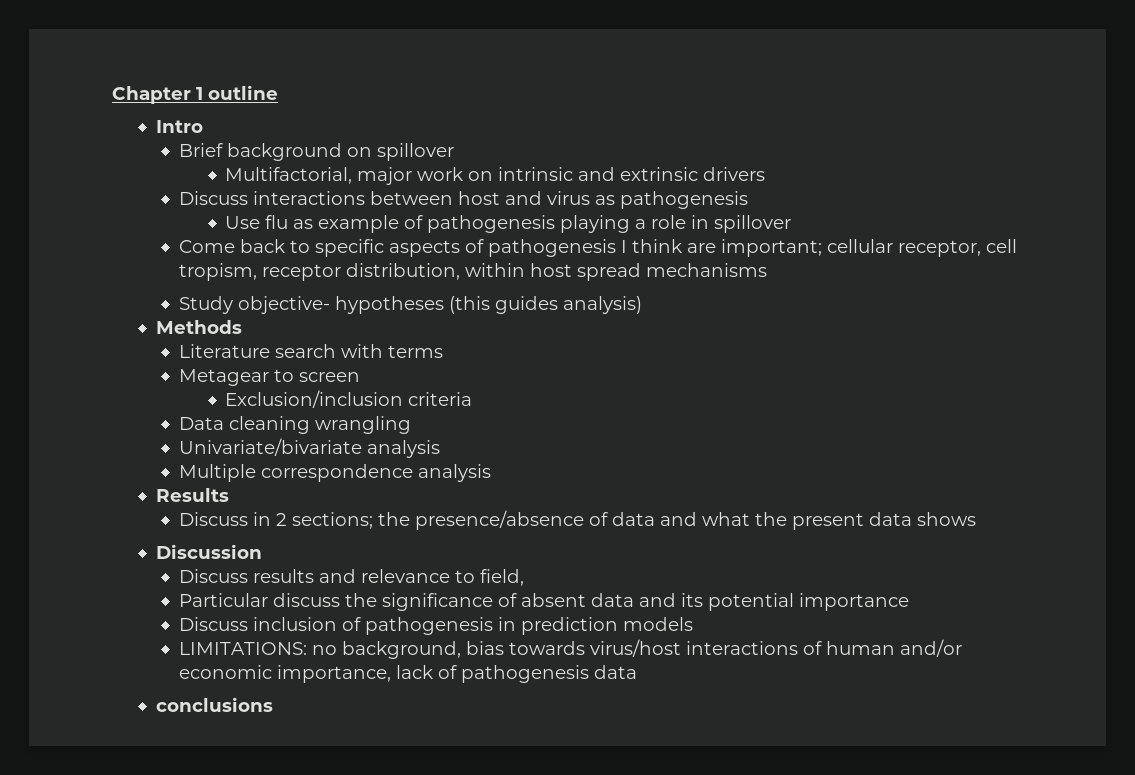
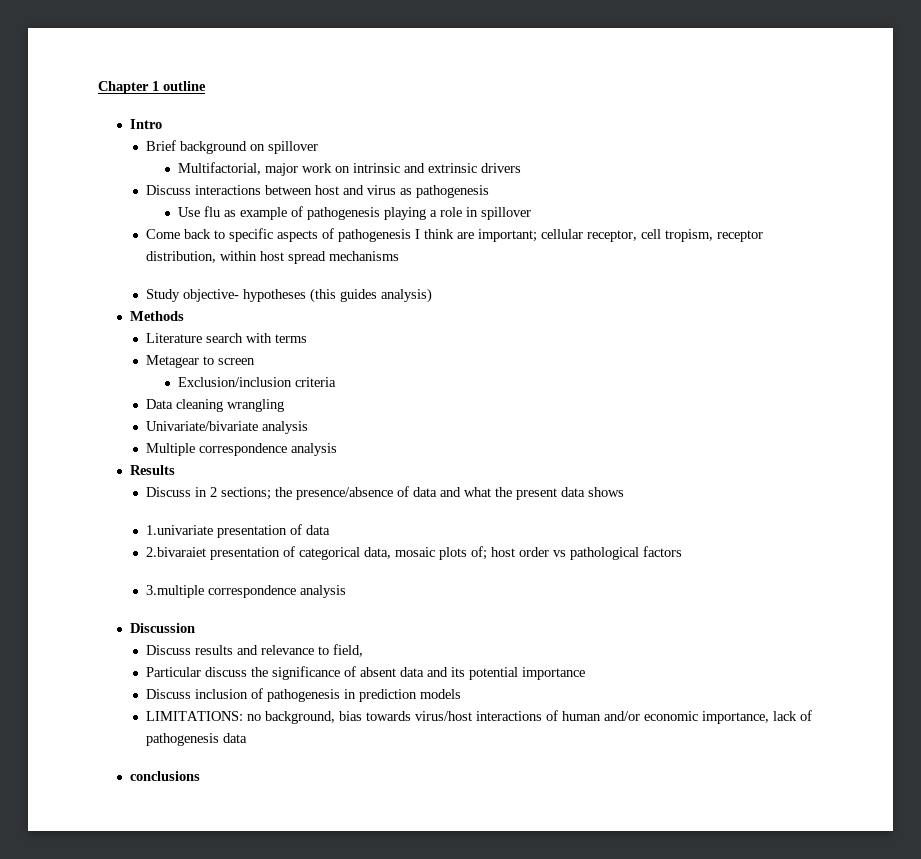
+ 1.univariate presentation of data
+ 2.bivaraiet presentation of categorical data, mosaic plots of; host order vs pathological factors
+ 3.multiple correspondence analysis

